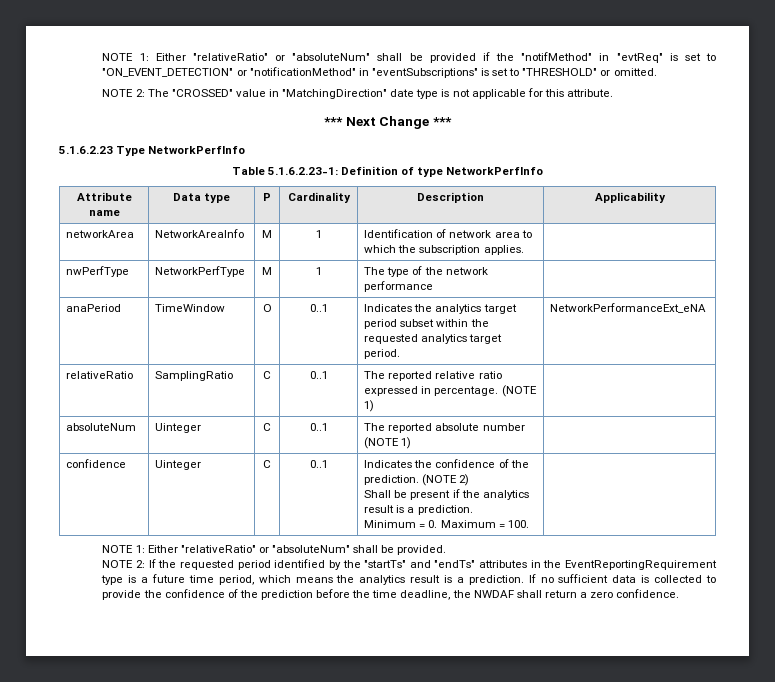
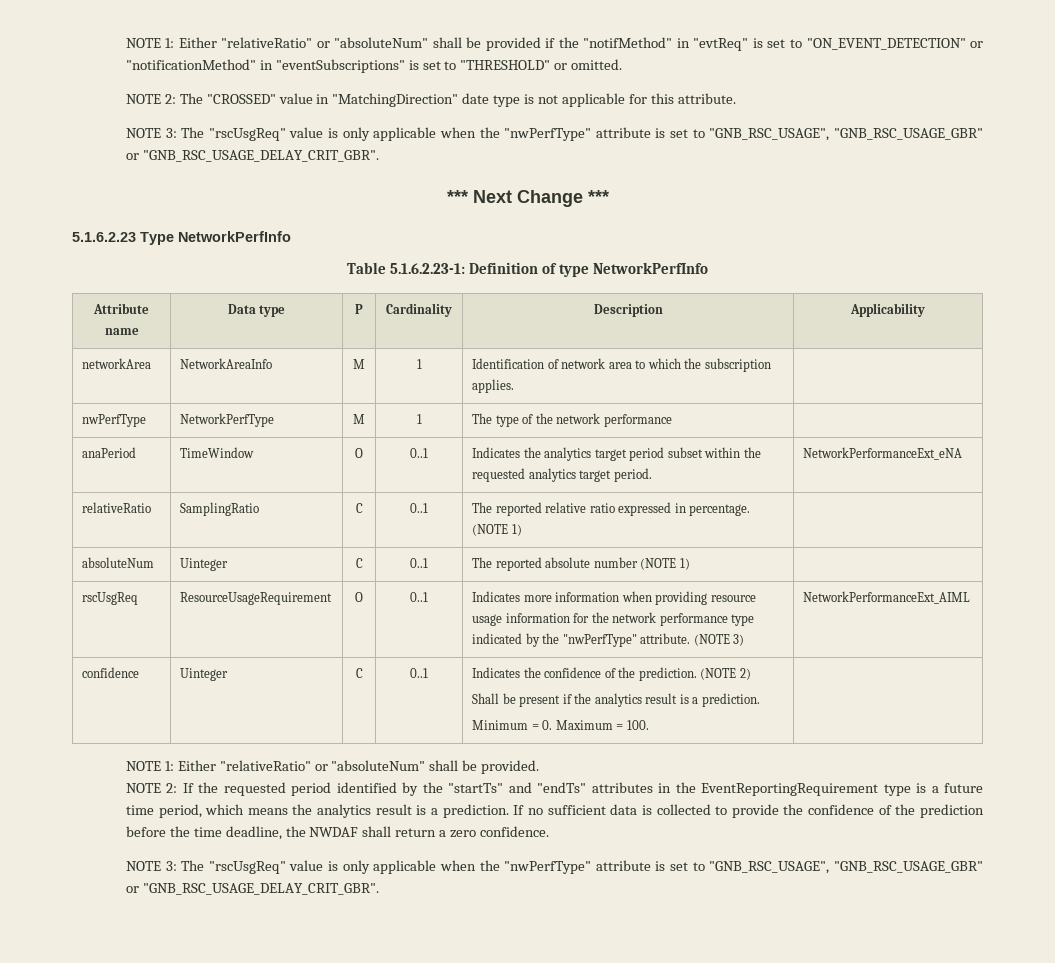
  NOTE 2: The "CROSSED" value in "MatchingDirection" date type is not applicable for this attribute.
+ NOTE 3: The "rscUsgReq" value is only applicable when the "nwPerfType" attribute is set to "GNB_RSC_USAGE", "GNB_RSC_USAGE_GBR" or "GNB_RSC_USAGE_DELAY_CRIT_GBR".
+ rscUsgReq | ResourceUsageRequirement | O | 0..1 | Indicates more information when providing resource usage information for the network performance type indicated by the "nwPerfType" attribute. (NOTE 3) | NetworkPerformanceExt_AIML
  If no sufficient data is collected to provide the confidence of the prediction before the time deadline, the NWDAF shall return a zero confidence.
+ NOTE 3: The "rscUsgReq" value is only applicable when the "nwPerfType" attribute is set to "GNB_RSC_USAGE", "GNB_RSC_USAGE_GBR" or "GNB_RSC_USAGE_DELAY_CRIT_GBR".

